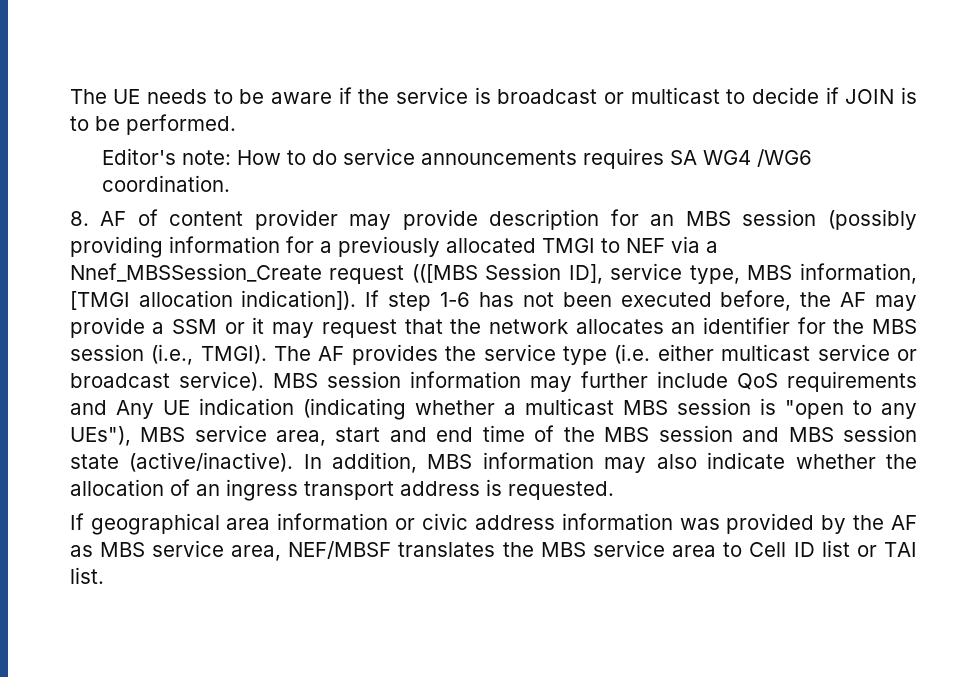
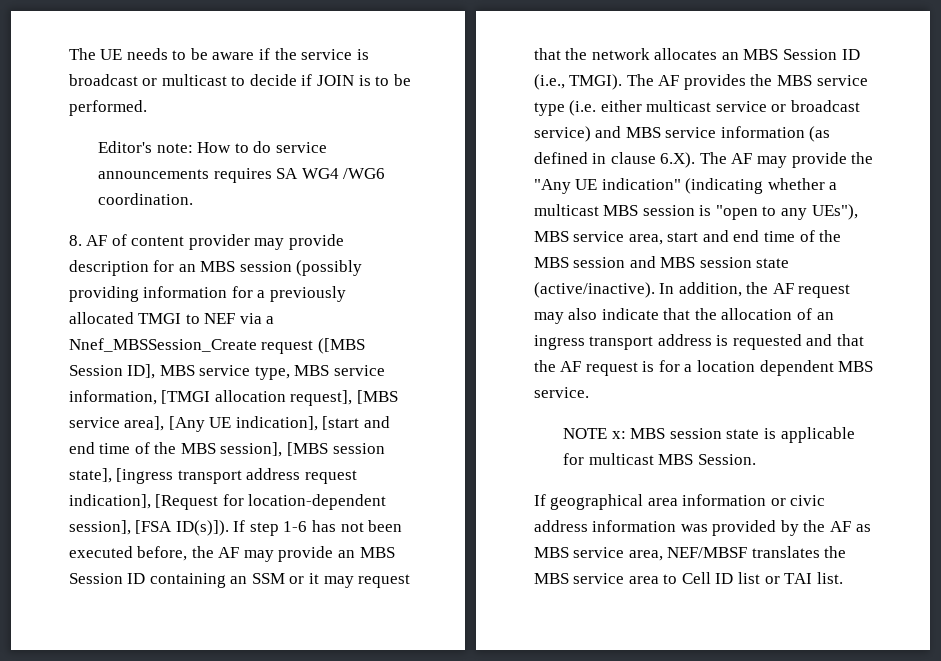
- 8. AF of content provider may provide description for an MBS session (possibly providing information for a previously allocated TMGI to NEF via a Nnef_MBSSession_Create request (([MBS Session ID], service type, MBS information, [TMGI allocation indication]).
+ 8. AF of content provider may provide description for an MBS session (possibly providing information for a previously allocated TMGI to NEF via a Nnef_MBSSession_Create request ([MBS Session ID], MBS service type, MBS service information, [TMGI allocation request], [MBS service area], [Any UE indication], [start and end time of the MBS session], [MBS session state], [ingress transport address request indication], [Request for location-dependent session], [FSA ID(s)]).
- If step 1-6 has not been executed before, the AF may provide a SSM or it may request that the network allocates an identifier for the MBS session (i.e., TMGI).
+ If step 1-6 has not been executed before, the AF may provide an MBS Session ID containing an SSM or it may request that the network allocates an MBS Session ID (i.e., TMGI).
- The AF provides the service type (i.e. either multicast service or broadcast service). MBS session information may further include QoS requirements and Any UE indication (indicating whether a multicast MBS session is "open to any UEs"), MBS service area, start and end time of the MBS session and MBS session state (active/inactive).
+ The AF provides the MBS service type (i.e. either multicast service or broadcast service) and MBS service information (as defined in clause 6.X). The AF may provide the "Any UE indication" (indicating whether a multicast MBS session is "open to any UEs"), MBS service area, start and end time of the MBS session and MBS session state (active/inactive).
- In addition, MBS information may also indicate whether the allocation of an ingress transport address is requested.
+ In addition, the AF request may also indicate that the allocation of an ingress transport address is requested and that the AF request is for a location dependent MBS service.
+ NOTE x: MBS session state is applicable for multicast MBS Session.

